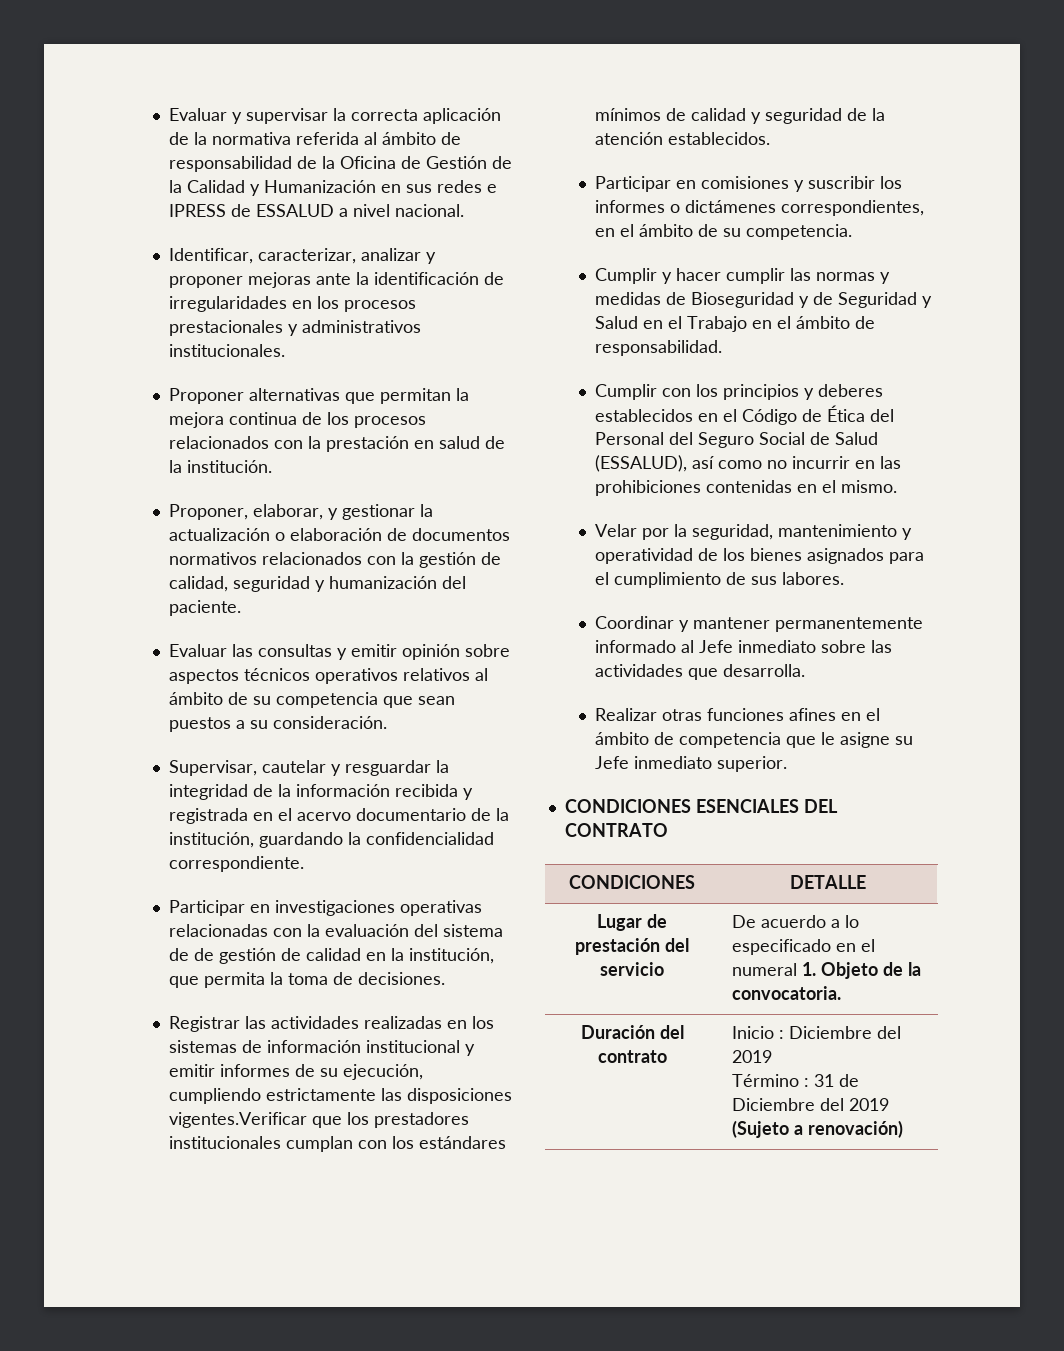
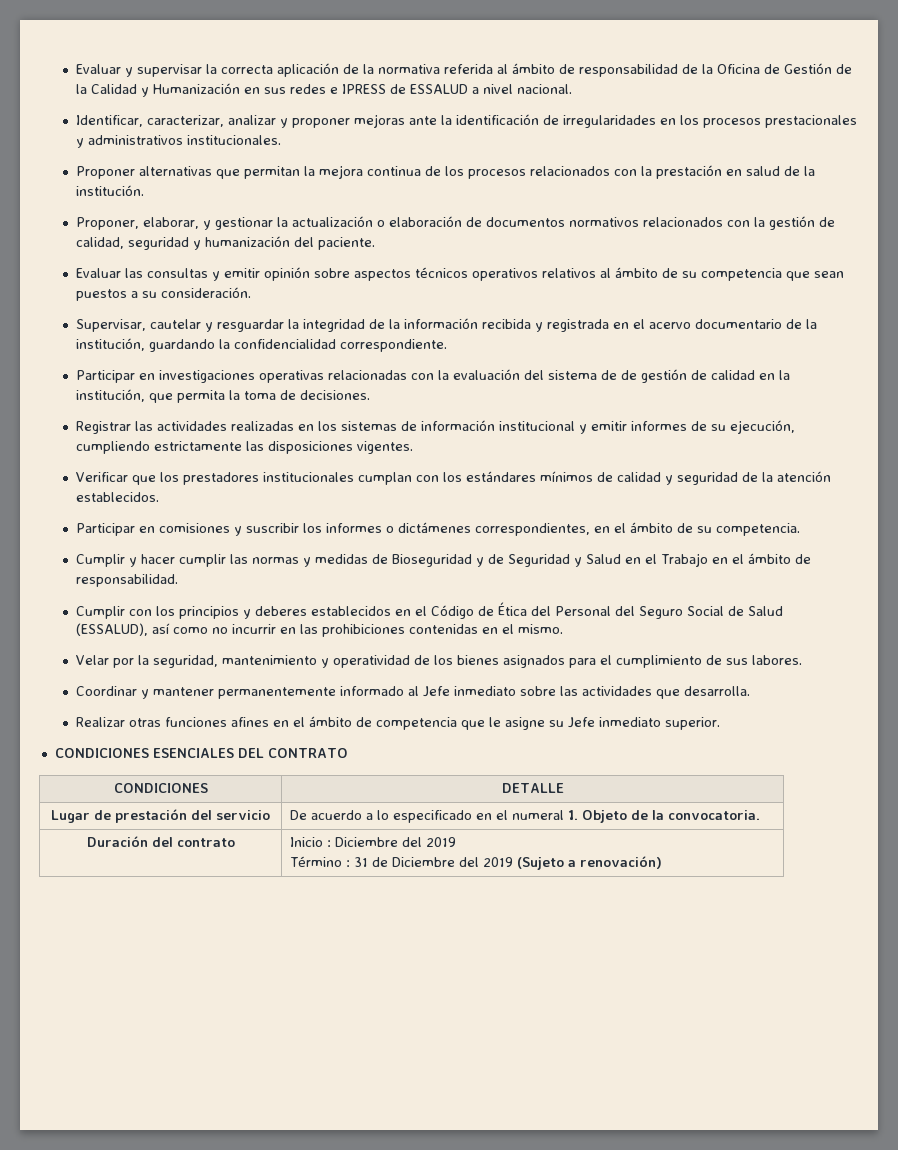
- Registrar las actividades realizadas en los sistemas de información institucional y emitir informes de su ejecución, cumpliendo estrictamente las disposiciones vigentes.Verificar que los prestadores institucionales cumplan con los estándares mínimos de calidad y seguridad de la atención establecidos.
+ Registrar las actividades realizadas en los sistemas de información institucional y emitir informes de su ejecución, cumpliendo estrictamente las disposiciones vigentes.
+ Verificar que los prestadores institucionales cumplan con los estándares mínimos de calidad y seguridad de la atención establecidos.

